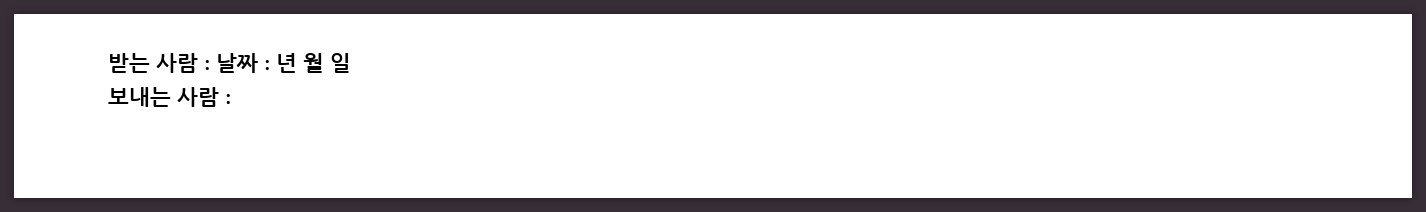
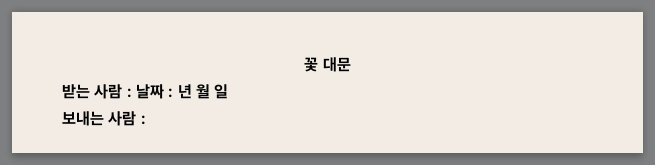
+ 꽃 대문

